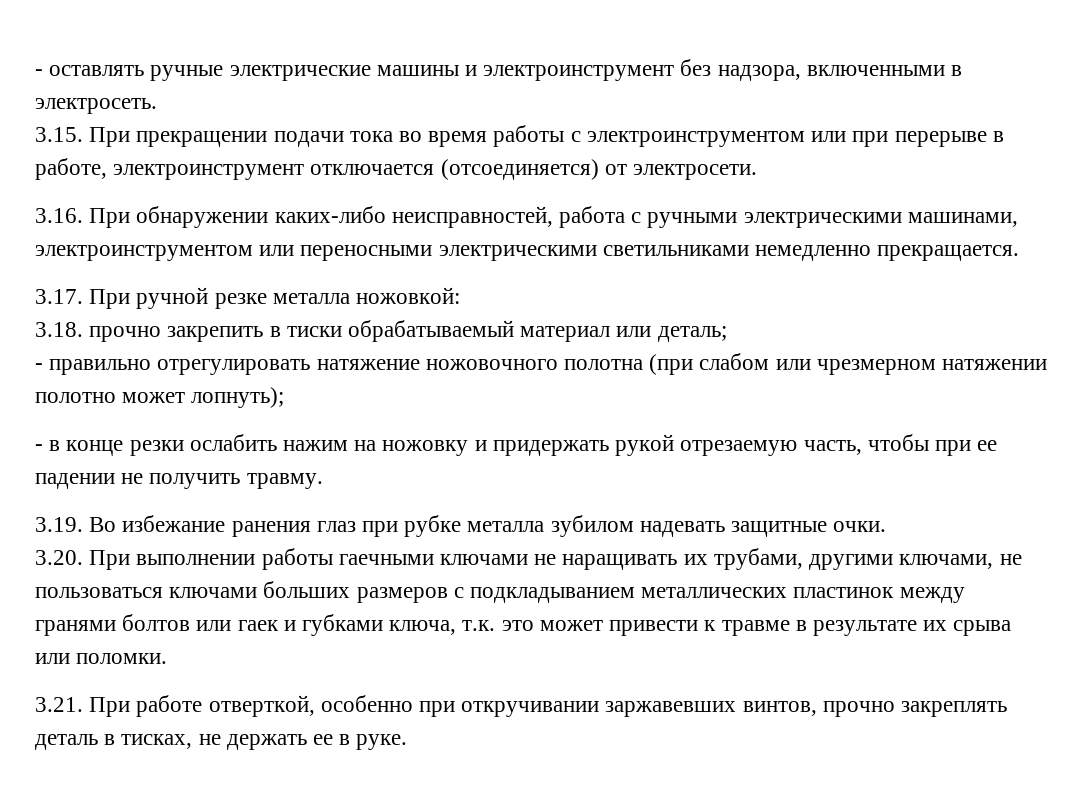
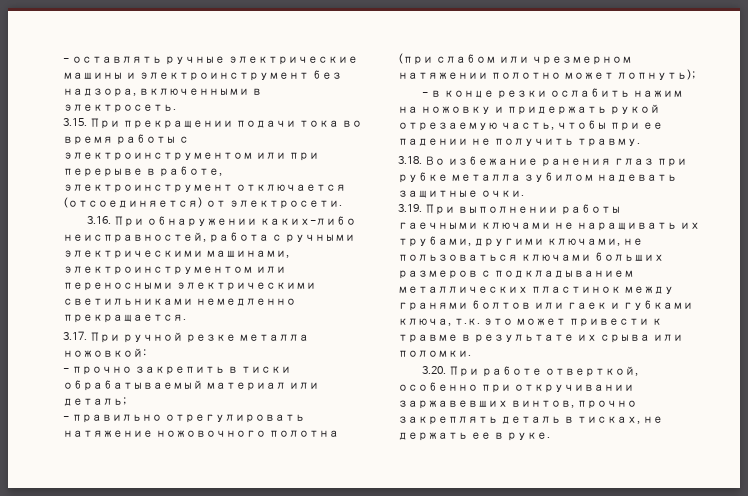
- 3.18. прочно закрепить в тиски обрабатываемый материал или деталь;
+ - прочно закрепить в тиски обрабатываемый материал или деталь;
- 3.19. Во избежание ранения глаз при рубке металла зубилом надевать защитные очки.
+ 3.18. Во избежание ранения глаз при рубке металла зубилом надевать защитные очки.
- 3.20. При выполнении работы гаечными ключами не наращивать их трубами, другими ключами, не пользоваться ключами больших размеров с подкладыванием металлических пластинок между гранями болтов или гаек и губками ключа, т.к. это может привести к травме в результате их срыва или поломки.
+ 3.19. При выполнении работы гаечными ключами не наращивать их трубами, другими ключами, не пользоваться ключами больших размеров с подкладыванием металлических пластинок между гранями болтов или гаек и губками ключа, т.к. это может привести к травме в результате их срыва или поломки.
- 3.21. При работе отверткой, особенно при откручивании заржавевших винтов, прочно закреплять деталь в тисках, не держать ее в руке.
+ 3.20. При работе отверткой, особенно при откручивании заржавевших винтов, прочно закреплять деталь в тисках, не держать ее в руке.

